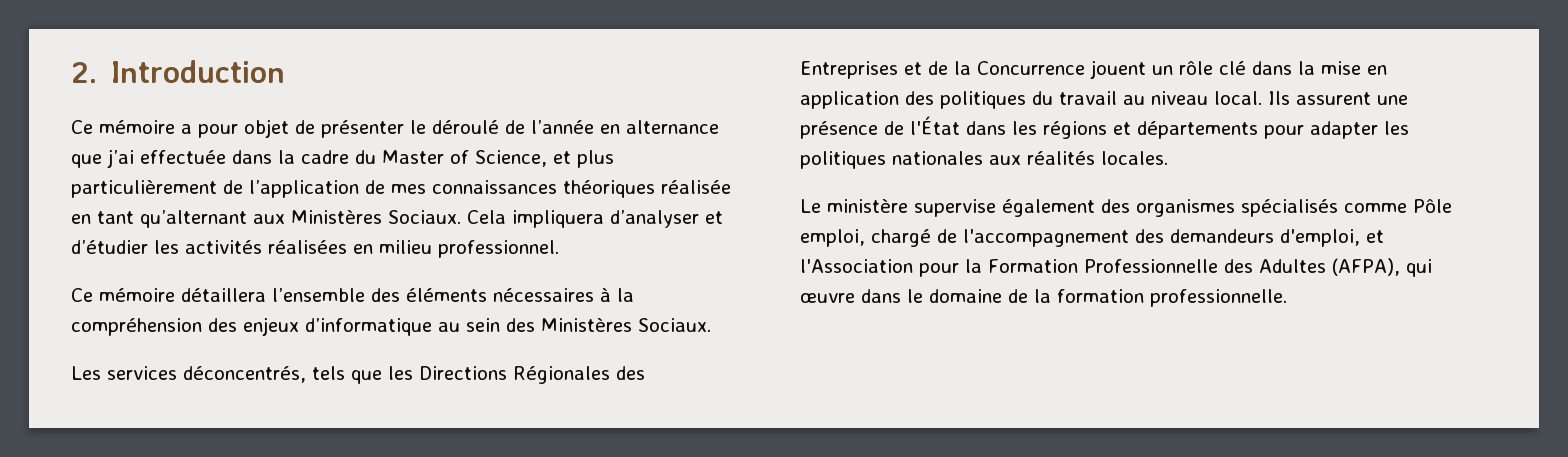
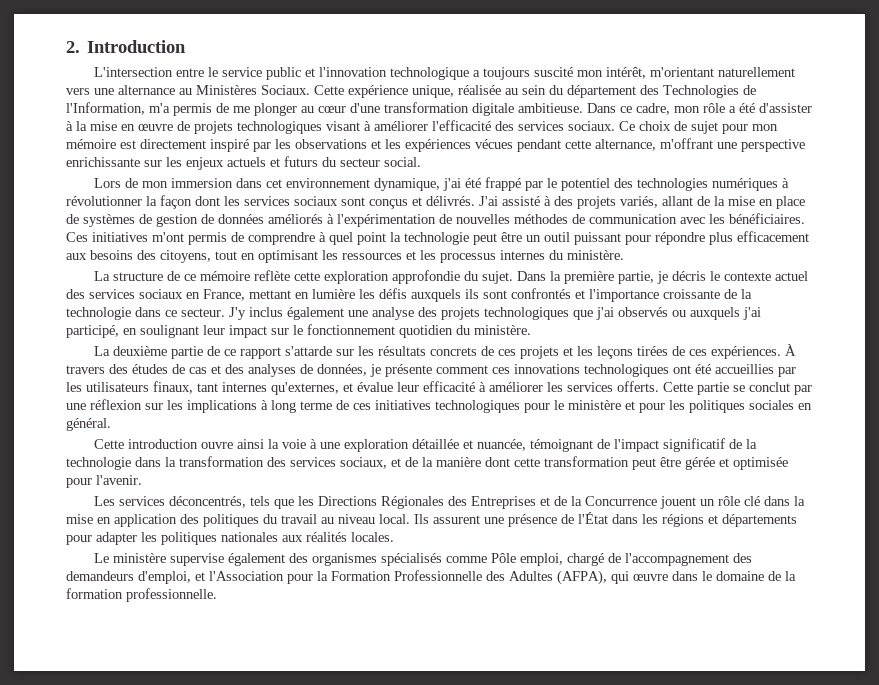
- Ce mémoire a pour objet de présenter le déroulé de l’année en alternance que j’ai effectuée dans la cadre du Master of Science, et plus particulièrement de l’application de mes connaissances théoriques réalisée en tant qu’alternant aux Ministères Sociaux. Cela impliquera d’analyser et d’étudier les activités réalisées en milieu professionnel.
- Ce mémoire détaillera l’ensemble des éléments nécessaires à la compréhension des enjeux d’informatique au sein des Ministères Sociaux.
+ L'intersection entre le service public et l'innovation technologique a toujours suscité mon intérêt, m'orientant naturellement vers une alternance au Ministères Sociaux. Cette expérience unique, réalisée au sein du département des Technologies de l'Information, m'a permis de me plonger au cœur d'une transformation digitale ambitieuse. Dans ce cadre, mon rôle a été d'assister à la mise en œuvre de projets technologiques visant à améliorer l'efficacité des services sociaux. Ce choix de sujet pour mon mémoire est directement inspiré par les observations et les expériences vécues pendant cette alternance, m'offrant une perspective enrichissante sur les enjeux actuels et futurs du secteur social.
+ Lors de mon immersion dans cet environnement dynamique, j'ai été frappé par le potentiel des technologies numériques à révolutionner la façon dont les services sociaux sont conçus et délivrés. J'ai assisté à des projets variés, allant de la mise en place de systèmes de gestion de données améliorés à l'expérimentation de nouvelles méthodes de communication avec les bénéficiaires. Ces initiatives m'ont permis de comprendre à quel point la technologie peut être un outil puissant pour répondre plus efficacement aux besoins des citoyens, tout en optimisant les ressources et les processus internes du ministère.
+ La structure de ce mémoire reflète cette exploration approfondie du sujet. Dans la première partie, je décris le contexte actuel des services sociaux en France, mettant en lumière les défis auxquels ils sont confrontés et l'importance croissante de la technologie dans ce secteur. J'y inclus également une analyse des projets technologiques que j'ai observés ou auxquels j'ai participé, en soulignant leur impact sur le fonctionnement quotidien du ministère.
+ La deuxième partie de ce rapport s'attarde sur les résultats concrets de ces projets et les leçons tirées de ces expériences. À travers des études de cas et des analyses de données, je présente comment ces innovations technologiques ont été accueillies par les utilisateurs finaux, tant internes qu'externes, et évalue leur efficacité à améliorer les services offerts. Cette partie se conclut par une réflexion sur les implications à long terme de ces initiatives technologiques pour le ministère et pour les politiques sociales en général.
+ Cette introduction ouvre ainsi la voie à une exploration détaillée et nuancée, témoignant de l'impact significatif de la technologie dans la transformation des services sociaux, et de la manière dont cette transformation peut être gérée et optimisée pour l'avenir.

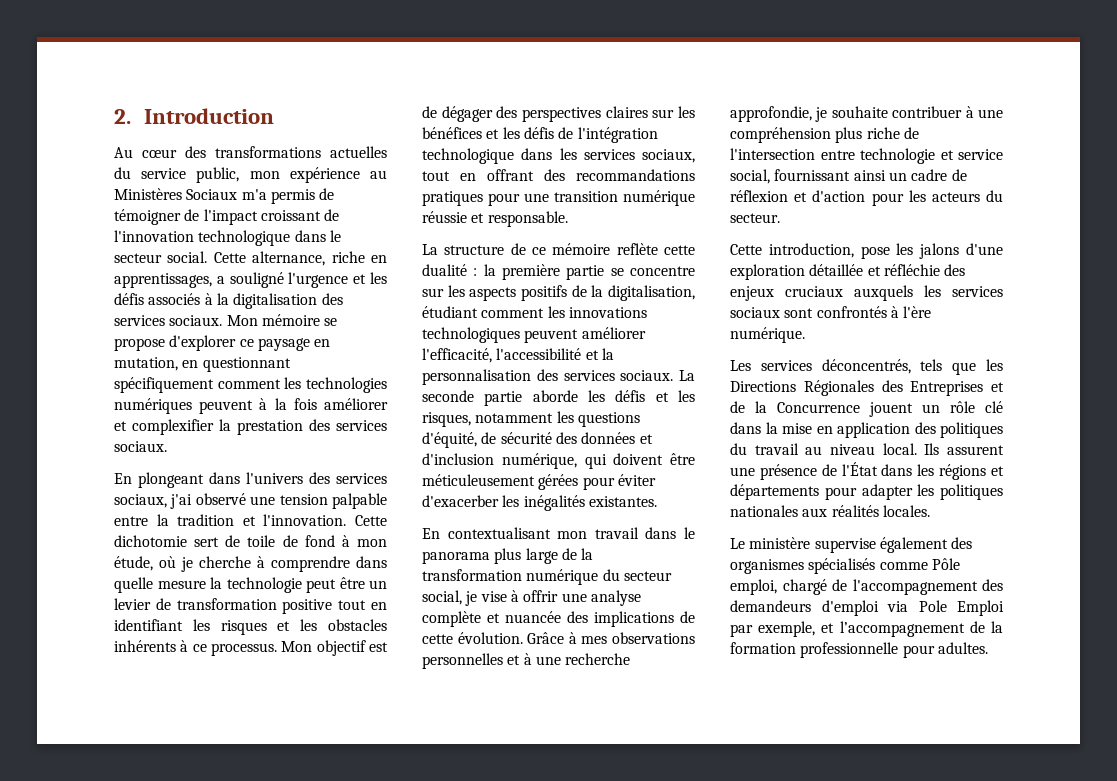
- L'intersection entre le service public et l'innovation technologique a toujours suscité mon intérêt, m'orientant naturellement vers une alternance au Ministères Sociaux. Cette expérience unique, réalisée au sein du département des Technologies de l'Information, m'a permis de me plonger au cœur d'une transformation digitale ambitieuse. Dans ce cadre, mon rôle a été d'assister à la mise en œuvre de projets technologiques visant à améliorer l'efficacité des services sociaux. Ce choix de sujet pour mon mémoire est directement inspiré par les observations et les expériences vécues pendant cette alternance, m'offrant une perspective enrichissante sur les enjeux actuels et futurs du secteur social.
- Lors de mon immersion dans cet environnement dynamique, j'ai été frappé par le potentiel des technologies numériques à révolutionner la façon dont les services sociaux sont conçus et délivrés. J'ai assisté à des projets variés, allant de la mise en place de systèmes de gestion de données améliorés à l'expérimentation de nouvelles méthodes de communication avec les bénéficiaires. Ces initiatives m'ont permis de comprendre à quel point la technologie peut être un outil puissant pour répondre plus efficacement aux besoins des citoyens, tout en optimisant les ressources et les processus internes du ministère.
+ Au cœur des transformations actuelles du service public, mon expérience au Ministères Sociaux m'a permis de témoigner de l'impact croissant de l'innovation technologique dans le secteur social. Cette alternance, riche en apprentissages, a souligné l'urgence et les défis associés à la digitalisation des services sociaux. Mon mémoire se propose d'explorer ce paysage en mutation, en questionnant spécifiquement comment les technologies numériques peuvent à la fois améliorer et complexifier la prestation des services sociaux.
+ En plongeant dans l'univers des services sociaux, j'ai observé une tension palpable entre la tradition et l'innovation. Cette dichotomie sert de toile de fond à mon étude, où je cherche à comprendre dans quelle mesure la technologie peut être un levier de transformation positive tout en identifiant les risques et les obstacles inhérents à ce processus. Mon objectif est de dégager des perspectives claires sur les bénéfices et les défis de l'intégration technologique dans les services sociaux, tout en offrant des recommandations pratiques pour une transition numérique réussie et responsable.
- La structure de ce mémoire reflète cette exploration approfondie du sujet. Dans la première partie, je décris le contexte actuel des services sociaux en France, mettant en lumière les défis auxquels ils sont confrontés et l'importance croissante de la technologie dans ce secteur. J'y inclus également une analyse des projets technologiques que j'ai observés ou auxquels j'ai participé, en soulignant leur impact sur le fonctionnement quotidien du ministère.
- La deuxième partie de ce rapport s'attarde sur les résultats concrets de ces projets et les leçons tirées de ces expériences. À travers des études de cas et des analyses de données, je présente comment ces innovations technologiques ont été accueillies par les utilisateurs finaux, tant internes qu'externes, et évalue leur efficacité à améliorer les services offerts. Cette partie se conclut par une réflexion sur les implications à long terme de ces initiatives technologiques pour le ministère et pour les politiques sociales en général.
- Cette introduction ouvre ainsi la voie à une exploration détaillée et nuancée, témoignant de l'impact significatif de la technologie dans la transformation des services sociaux, et de la manière dont cette transformation peut être gérée et optimisée pour l'avenir.
+ La structure de ce mémoire reflète cette dualité : la première partie se concentre sur les aspects positifs de la digitalisation, étudiant comment les innovations technologiques peuvent améliorer l'efficacité, l'accessibilité et la personnalisation des services sociaux. La seconde partie aborde les défis et les risques, notamment les questions d'équité, de sécurité des données et d'inclusion numérique, qui doivent être méticuleusement gérées pour éviter d'exacerber les inégalités existantes.
+ En contextualisant mon travail dans le panorama plus large de la transformation numérique du secteur social, je vise à offrir une analyse complète et nuancée des implications de cette évolution. Grâce à mes observations personnelles et à une recherche approfondie, je souhaite contribuer à une compréhension plus riche de l'intersection entre technologie et service social, fournissant ainsi un cadre de réflexion et d'action pour les acteurs du secteur.
+ Cette introduction, pose les jalons d'une exploration détaillée et réfléchie des enjeux cruciaux auxquels les services sociaux sont confrontés à l'ère numérique.
- Le ministère supervise également des organismes spécialisés comme Pôle emploi, chargé de l'accompagnement des demandeurs d'emploi, et l'Association pour la Formation Professionnelle des Adultes (AFPA), qui œuvre dans le domaine de la formation professionnelle.
+ Le ministère supervise également des organismes spécialisés comme Pôle emploi, chargé de l'accompagnement des demandeurs d'emploi via Pole Emploi par exemple, et l’accompagnement de la formation professionnelle pour adultes.

